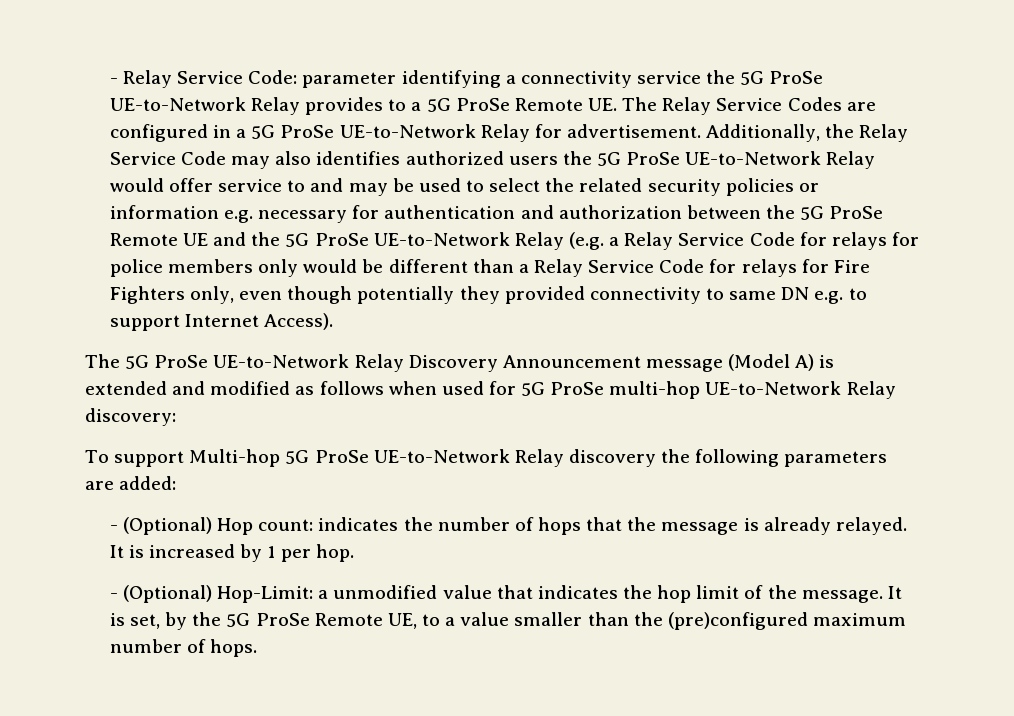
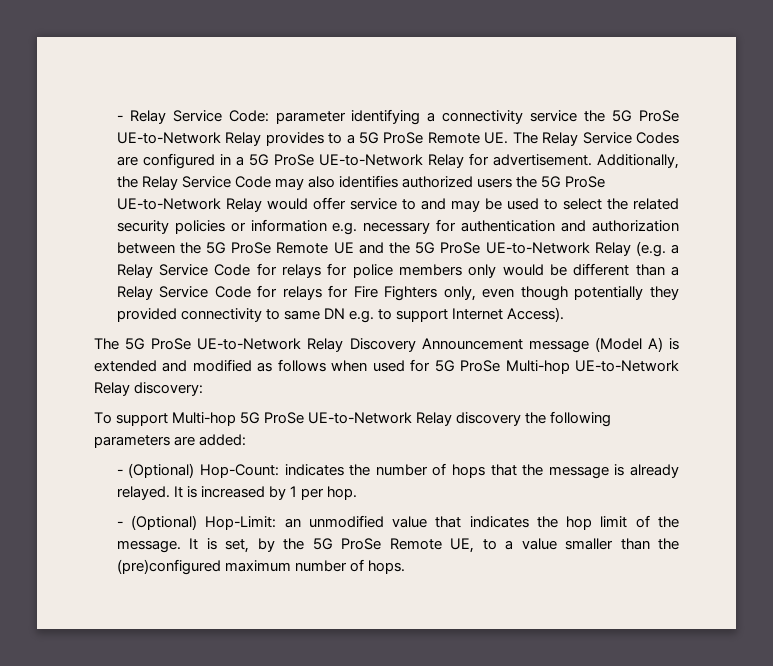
- The 5G ProSe UE-to-Network Relay Discovery Announcement message (Model A) is extended and modified as follows when used for 5G ProSe multi-hop UE-to-Network Relay discovery:
+ The 5G ProSe UE-to-Network Relay Discovery Announcement message (Model A) is extended and modified as follows when used for 5G ProSe Multi-hop UE-to-Network Relay discovery:
- - (Optional) Hop count: indicates the number of hops that the message is already relayed.
+ - (Optional) Hop-Count: indicates the number of hops that the message is already relayed.
- - (Optional) Hop-Limit: a unmodified value that indicates the hop limit of the message.
+ - (Optional) Hop-Limit: an unmodified value that indicates the hop limit of the message.

